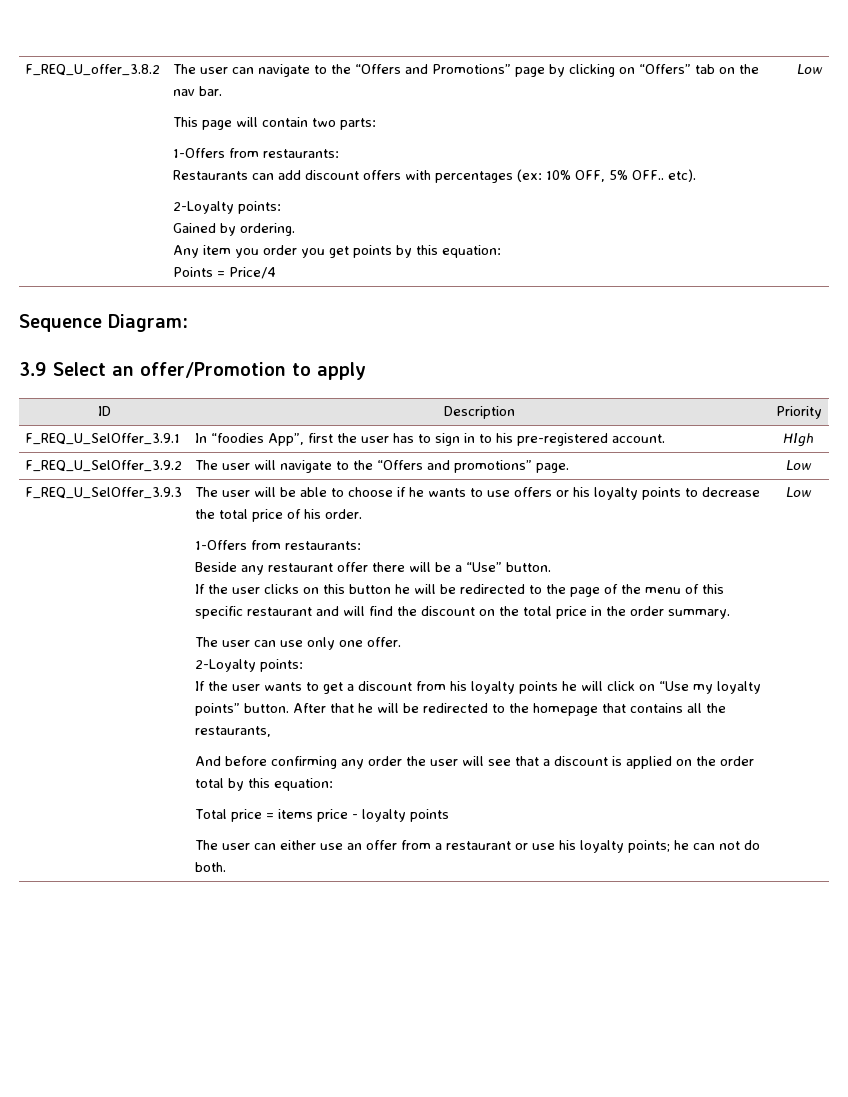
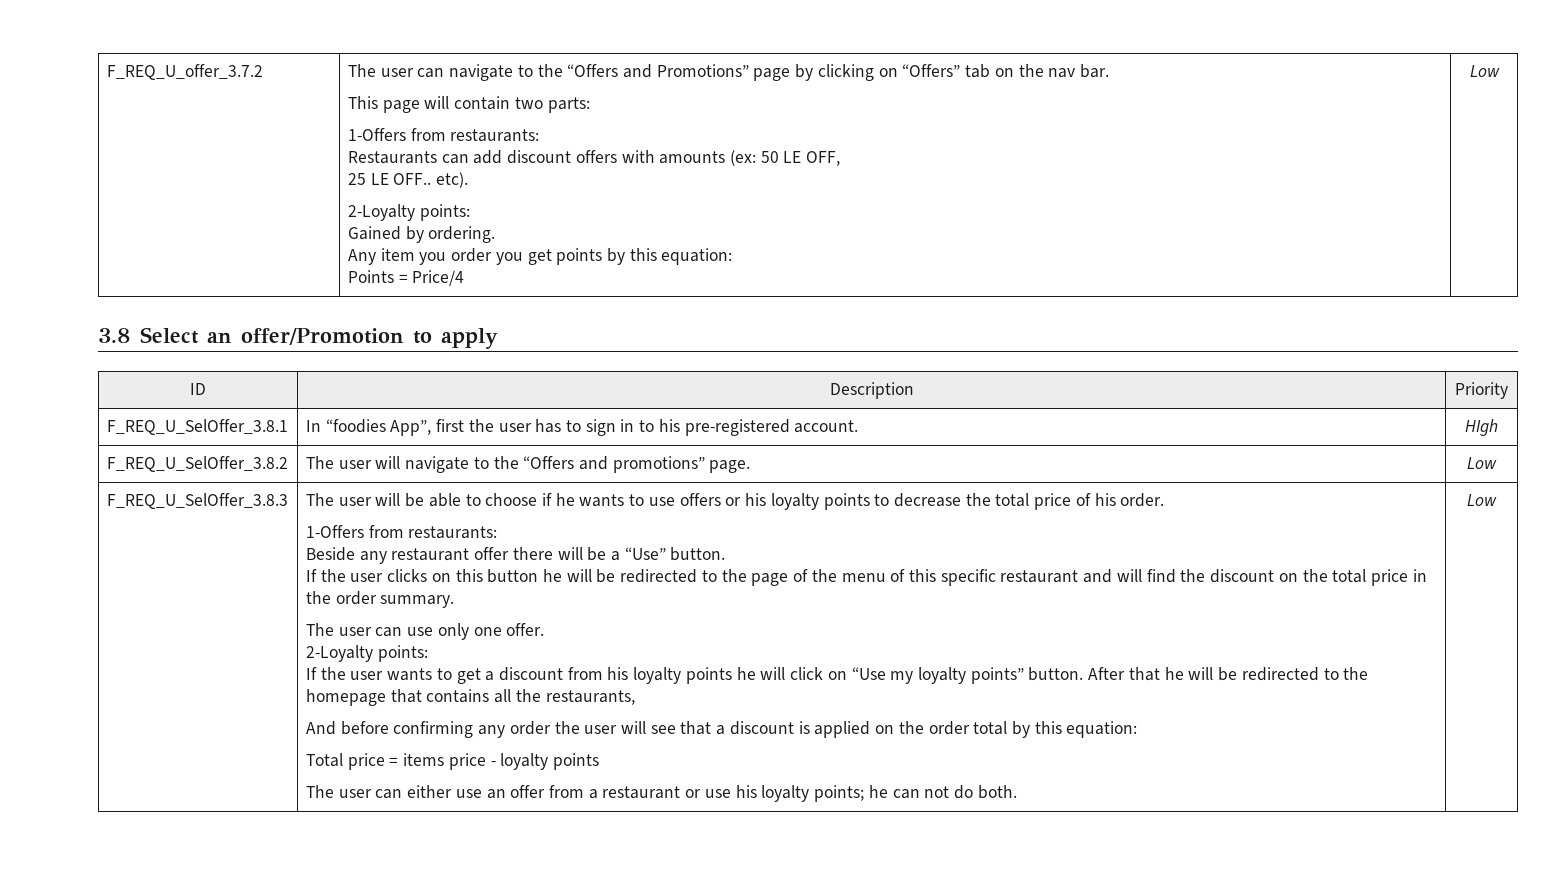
- F_REQ_U_offer_3.8.2
+ F_REQ_U_offer_3.7.2
- Restaurants can add discount offers with percentages (ex: 10% OFF, 5% OFF.. etc).
+ Restaurants can add discount offers with amounts (ex: 50 LE OFF,
+ 25 LE OFF.. etc).
- Sequence Diagram:
- 3.9 Select an offer/Promotion to apply
+ 3.8 Select an offer/Promotion to apply
- F_REQ_U_SelOffer_3.9.1 | In “foodies App”, first the user has to sign in to his pre-registered account. | HIgh
+ F_REQ_U_SelOffer_3.8.1 | In “foodies App”, first the user has to sign in to his pre-registered account. | HIgh
- F_REQ_U_SelOffer_3.9.2 | The user will navigate to the “Offers and promotions” page. | Low
+ F_REQ_U_SelOffer_3.8.2 | The user will navigate to the “Offers and promotions” page. | Low
- F_REQ_U_SelOffer_3.9.3
+ F_REQ_U_SelOffer_3.8.3

